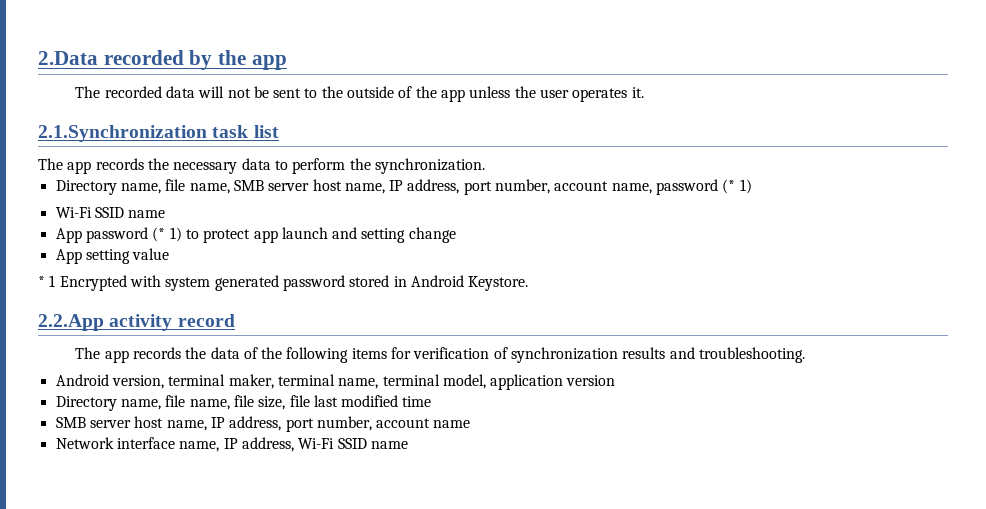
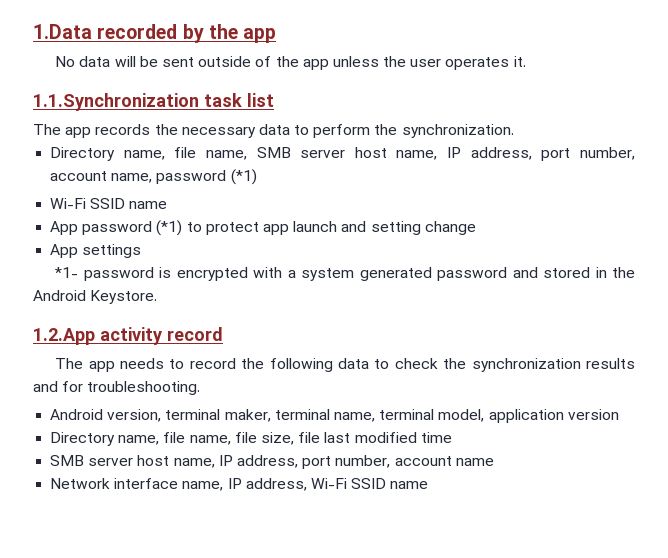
- 2.Data recorded by the app
+ 1.Data recorded by the app
- The recorded data will not be sent to the outside of the app unless the user operates it.
+ No data will be sent outside of the app unless the user operates it.
- 2.1.Synchronization task list
+ 1.1.Synchronization task list
- Directory name, file name, SMB server host name, IP address, port number, account name, password (* 1)
+ Directory name, file name, SMB server host name, IP address, port number, account name, password (*1)
- App password (* 1) to protect app launch and setting change
+ App password (*1) to protect app launch and setting change
- App setting value
- * 1 Encrypted with system generated password stored in Android Keystore.
+ App settings
+ *1- password is encrypted with a system generated password and stored in the Android Keystore.
- 2.2.App activity record
+ 1.2.App activity record
- The app records the data of the following items for verification of synchronization results and troubleshooting.
+ The app needs to record the following data to check the synchronization results and for troubleshooting.

